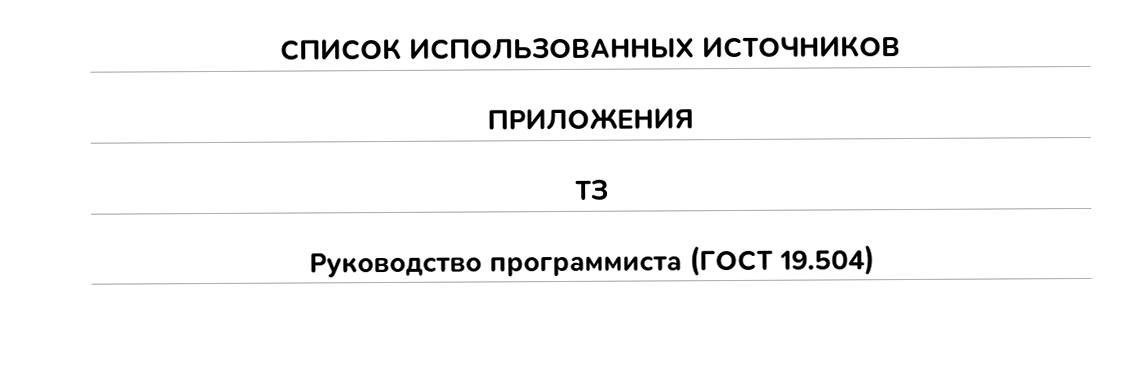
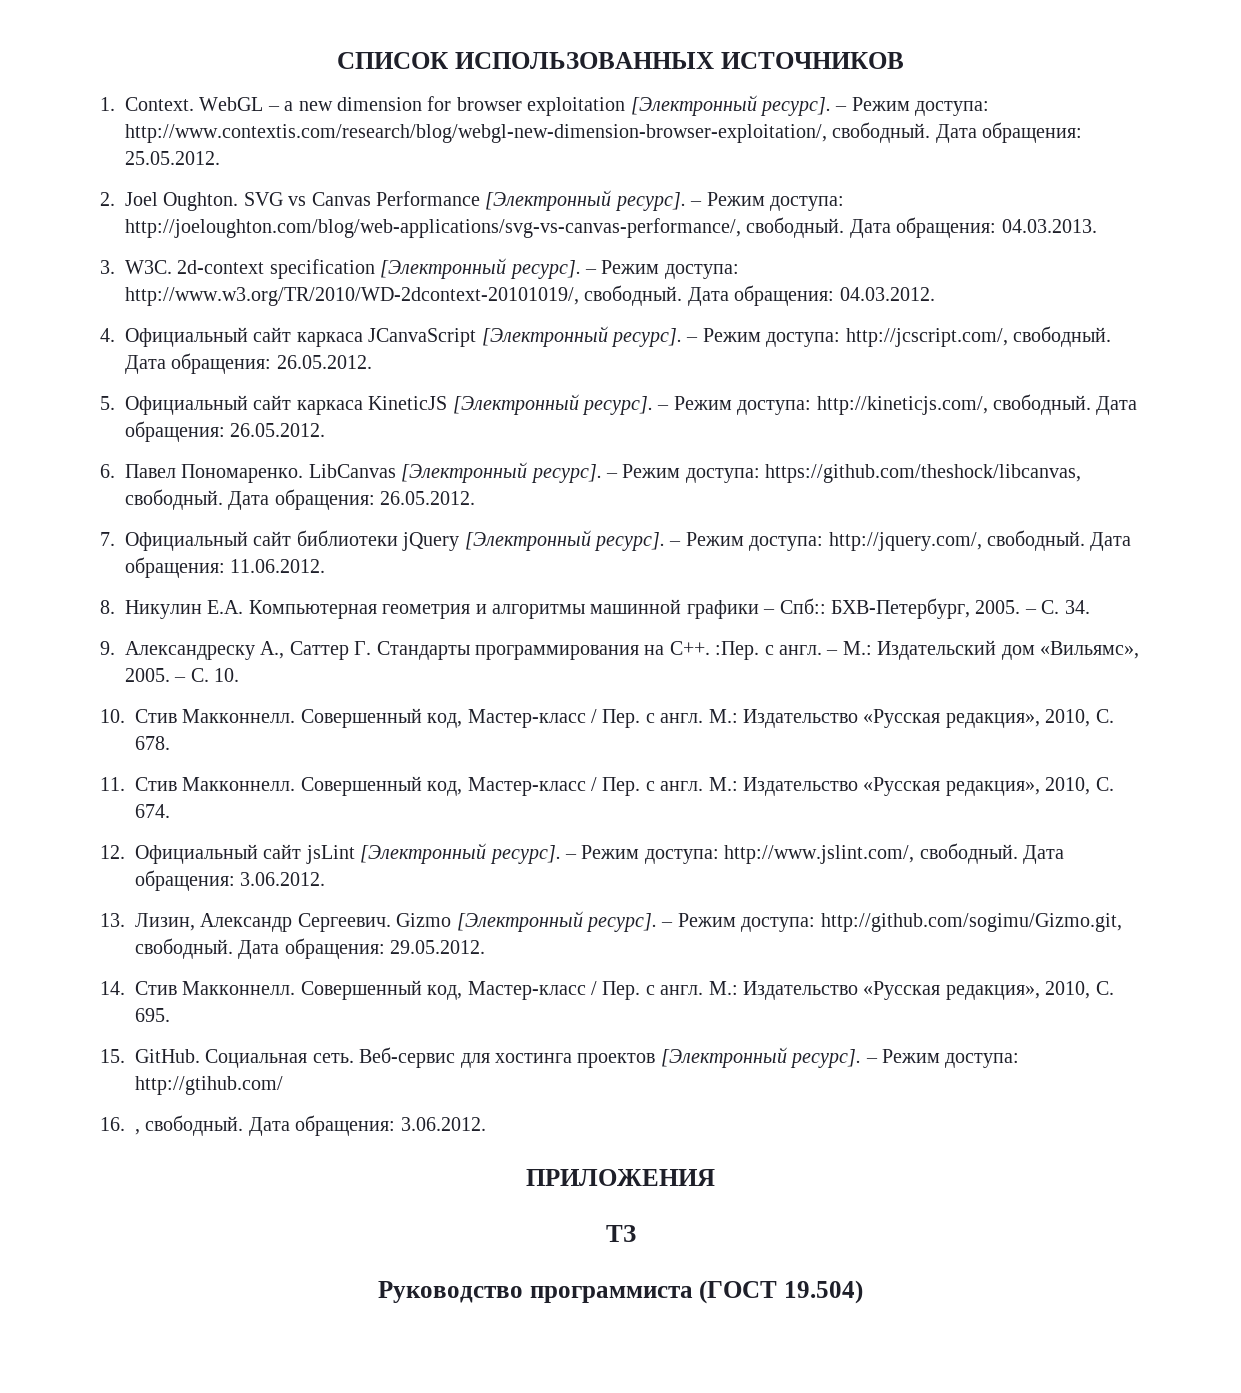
+ 1. Context. WebGL – a new dimension for browser exploitation [Электронный ресурс]. – Режим доступа: http://www.contextis.com/research/blog/webgl-new-dimension-browser-exploitation/, свободный. Дата обращения: 25.05.2012.
+ 2. Joel Oughton. SVG vs Canvas Performance [Электронный ресурс]. – Режим доступа: http://joeloughton.com/blog/web-applications/svg-vs-canvas-performance/, свободный. Дата обращения: 04.03.2013.
+ 3. W3C. 2d-context specification [Электронный ресурс]. – Режим доступа: http://www.w3.org/TR/2010/WD-2dcontext-20101019/, свободный. Дата обращения: 04.03.2012.
+ 4. Официальный сайт каркаса JCanvaScript [Электронный ресурс]. – Режим доступа: http://jcscript.com/, свободный. Дата обращения: 26.05.2012.
+ 5. Официальный сайт каркаса KineticJS [Электронный ресурс]. – Режим доступа: http://kineticjs.com/, свободный. Дата обращения: 26.05.2012.
+ 6. Павел Пономаренко. LibCanvas [Электронный ресурс]. – Режим доступа: https://github.com/theshock/libcanvas, свободный. Дата обращения: 26.05.2012.
+ 7. Официальный сайт библиотеки jQuery [Электронный ресурс]. – Режим доступа: http://jquery.com/, свободный. Дата обращения: 11.06.2012.
+ 8. Никулин Е.А. Компьютерная геометрия и алгоритмы машинной графики – Спб:: БХВ-Петербург, 2005. – С. 34.
+ 9. Александреску А., Саттер Г. Стандарты программирования на C++. :Пер. с англ. – М.: Издательский дом «Вильямс», 2005. – С. 10.
+ 10. Стив Макконнелл. Совершенный код, Мастер-класс / Пер. с англ. М.: Издательство «Русская редакция», 2010, С. 678.
+ 11. Стив Макконнелл. Совершенный код, Мастер-класс / Пер. с англ. М.: Издательство «Русская редакция», 2010, С. 674.
+ 12. Официальный сайт jsLint [Электронный ресурс]. – Режим доступа: http://www.jslint.com/, свободный. Дата обращения: 3.06.2012.
+ 13. Лизин, Александр Сергеевич. Gizmo [Электронный ресурс]. – Режим доступа: http://github.com/sogimu/Gizmo.git, свободный. Дата обращения: 29.05.2012.
+ 14. Стив Макконнелл. Совершенный код, Мастер-класс / Пер. с англ. М.: Издательство «Русская редакция», 2010, С. 695.
+ 15. GitHub. Социальная сеть. Веб-сервис для хостинга проектов [Электронный ресурс]. – Режим доступа: http://gtihub.com/
+ 16. , свободный. Дата обращения: 3.06.2012.

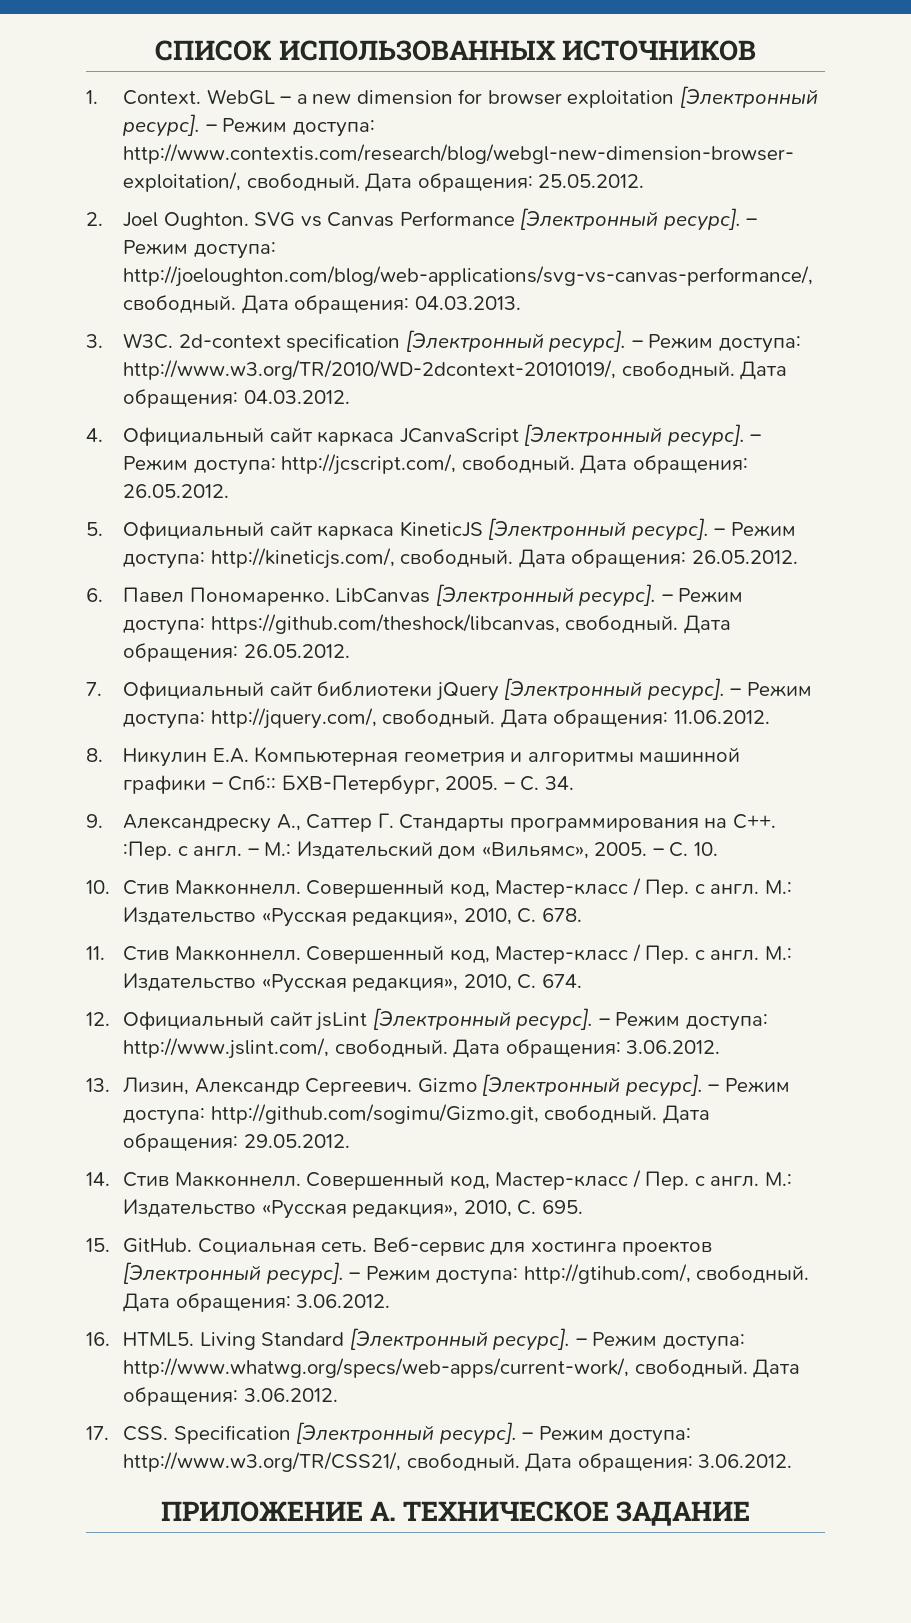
- – Режим доступа: http://gtihub.com/
- 16. , свободный. Дата обращения: 3.06.2012.
- ПРИЛОЖЕНИЯ
- ТЗ
- Руководство программиста (ГОСТ 19.504)
+ – Режим доступа: http://gtihub.com/, свободный. Дата обращения: 3.06.2012.
+ 16. HTML5. Living Standard [Электронный ресурс]. – Режим доступа: http://www.whatwg.org/specs/web-apps/current-work/, свободный. Дата обращения: 3.06.2012.
+ 17. CSS. Specification [Электронный ресурс]. – Режим доступа: http://www.w3.org/TR/CSS21/, свободный. Дата обращения: 3.06.2012.
+ ПРИЛОЖЕНИЕ А. ТЕХНИЧЕСКОЕ ЗАДАНИЕ

